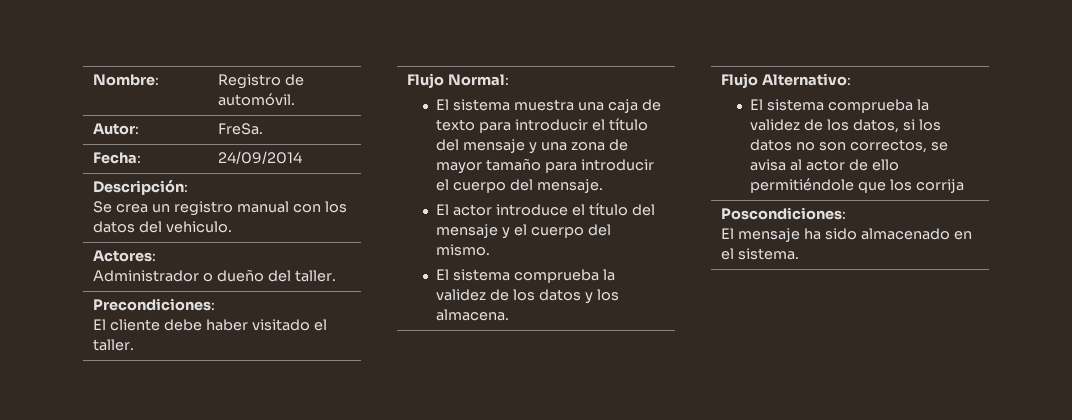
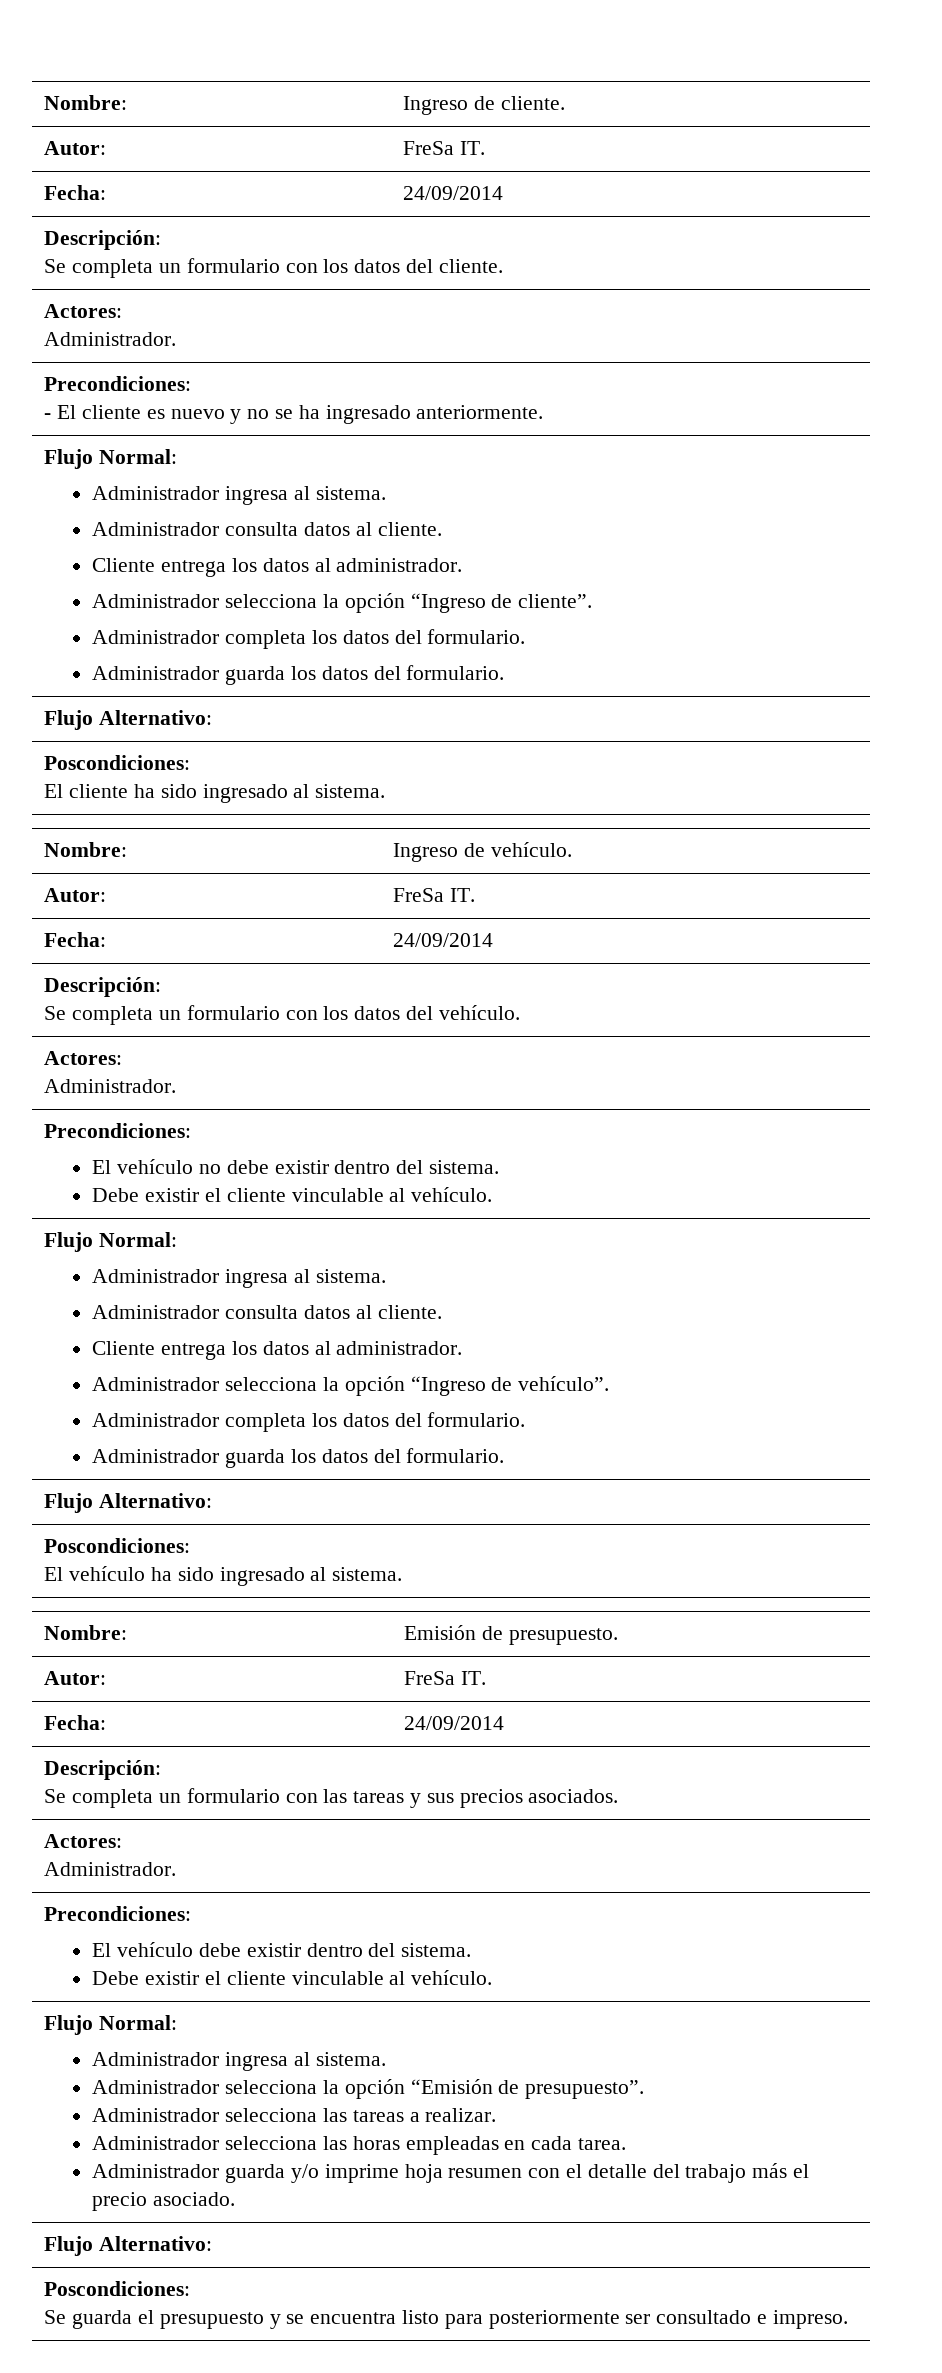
- Nombre: | Registro de automóvil.
- Autor: | FreSa.
+ Nombre: | Ingreso de cliente.
+ Autor: | FreSa IT.
  Fecha: | 24/09/2014
  Descripción:
- Se crea un registro manual con los datos del vehiculo.
+ Se completa un formulario con los datos del cliente.
  Actores:
- Administrador o dueño del taller.
+ Administrador.
  Precondiciones:
- El cliente debe haber visitado el taller.
+ - El cliente es nuevo y no se ha ingresado anteriormente.
  Flujo Normal:
- El sistema muestra una caja de texto para introducir el título del mensaje y una zona de mayor tamaño para introducir el cuerpo del mensaje.
- El actor introduce el título del mensaje y el cuerpo del mismo.
- El sistema comprueba la validez de los datos y los almacena.
+ Administrador ingresa al sistema.
+ Administrador consulta datos al cliente.
+ Cliente entrega los datos al administrador.
+ Administrador selecciona la opción “Ingreso de cliente”.
+ Administrador completa los datos del formulario.
+ Administrador guarda los datos del formulario.
  Flujo Alternativo:
- El sistema comprueba la validez de los datos, si los datos no son correctos, se avisa al actor de ello permitiéndole que los corrija
  Poscondiciones:
- El mensaje ha sido almacenado en el sistema.
+ El cliente ha sido ingresado al sistema.
+ Nombre: | Ingreso de vehículo.
+ Autor: | FreSa IT.
+ Fecha: | 24/09/2014
+ Descripción:
+ Se completa un formulario con los datos del vehículo.
+ Actores:
+ Administrador.
+ Precondiciones:
+ El vehículo no debe existir dentro del sistema.
+ Debe existir el cliente vinculable al vehículo.
+ Flujo Normal:
+ Administrador ingresa al sistema.
+ Administrador consulta datos al cliente.
+ Cliente entrega los datos al administrador.
+ Administrador selecciona la opción “Ingreso de vehículo”.
+ Administrador completa los datos del formulario.
+ Administrador guarda los datos del formulario.
+ Flujo Alternativo:
+ Poscondiciones:
+ El vehículo ha sido ingresado al sistema.
+ Nombre: | Emisión de presupuesto.
+ Autor: | FreSa IT.
+ Fecha: | 24/09/2014
+ Descripción:
+ Se completa un formulario con las tareas y sus precios asociados.
+ Actores:
+ Administrador.
+ Precondiciones:
+ El vehículo debe existir dentro del sistema.
+ Debe existir el cliente vinculable al vehículo.
+ Flujo Normal:
+ Administrador ingresa al sistema.
+ Administrador selecciona la opción “Emisión de presupuesto”.
+ Administrador selecciona las tareas a realizar.
+ Administrador selecciona las horas empleadas en cada tarea.
+ Administrador guarda y/o imprime hoja resumen con el detalle del trabajo más el precio asociado.
+ Flujo Alternativo:
+ Poscondiciones:
+ Se guarda el presupuesto y se encuentra listo para posteriormente ser consultado e impreso.

